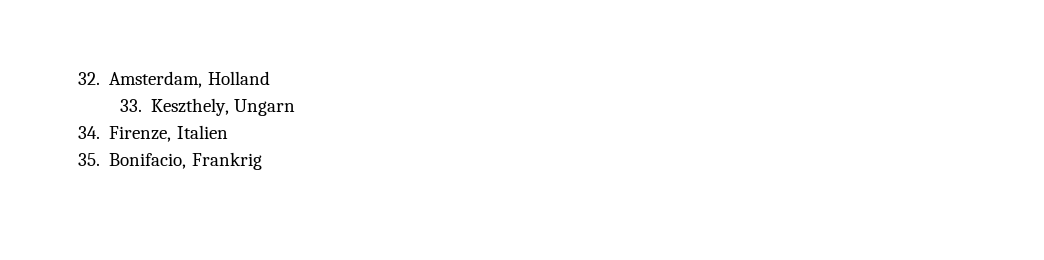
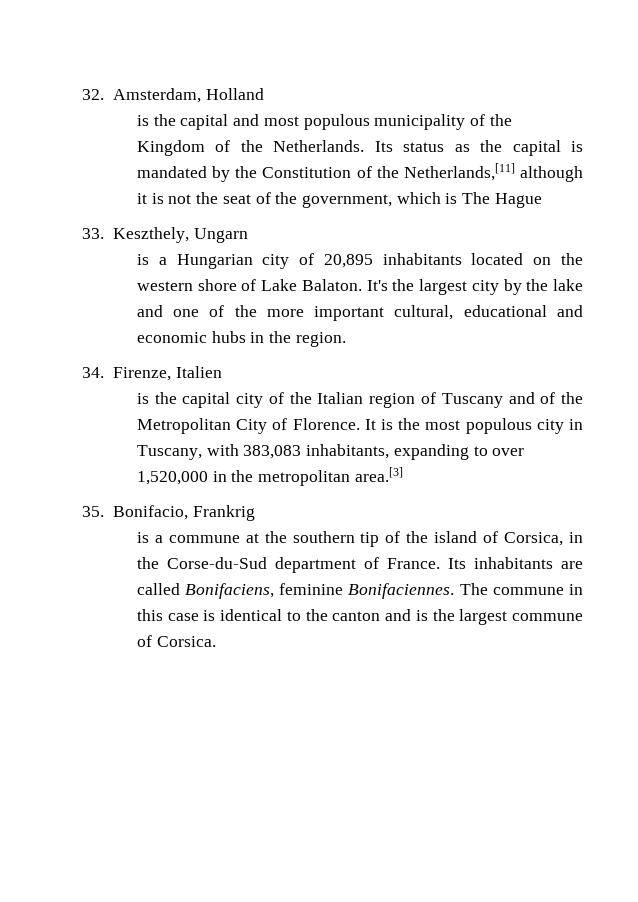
+ is the capital and most populous municipality of the Kingdom of the Netherlands. Its status as the capital is mandated by the Constitution of the Netherlands,[11] although it is not the seat of the government, which is The Hague
  33. Keszthely, Ungarn
+ is a Hungarian city of 20,895 inhabitants located on the western shore of Lake Balaton. It's the largest city by the lake and one of the more important cultural, educational and economic hubs in the region.
  34. Firenze, Italien
+ is the capital city of the Italian region of Tuscany and of the Metropolitan City of Florence. It is the most populous city in Tuscany, with 383,083 inhabitants, expanding to over 1,520,000 in the metropolitan area.[3]
  35. Bonifacio, Frankrig
+ is a commune at the southern tip of the island of Corsica, in the Corse-du-Sud department of France. Its inhabitants are called Bonifaciens, feminine Bonifaciennes. The commune in this case is identical to the canton and is the largest commune of Corsica.

